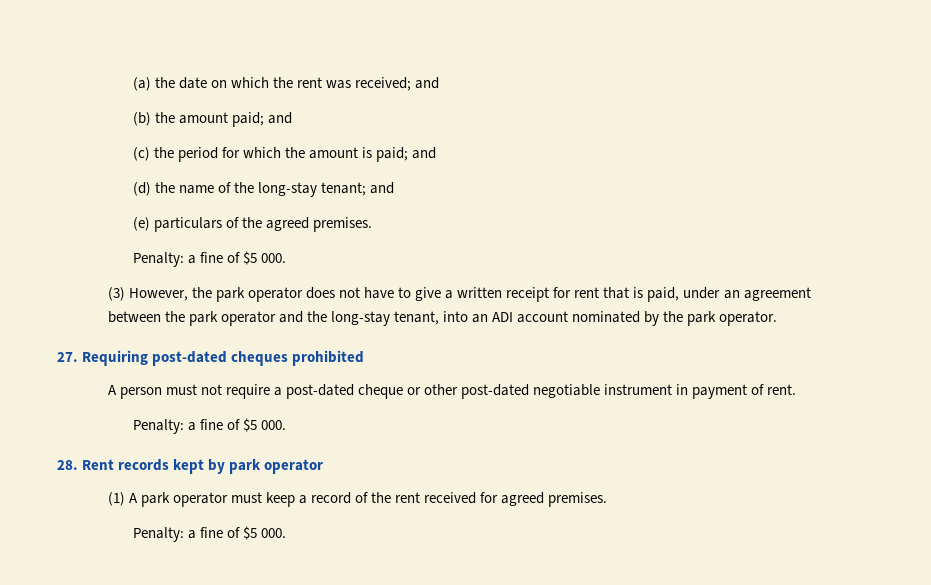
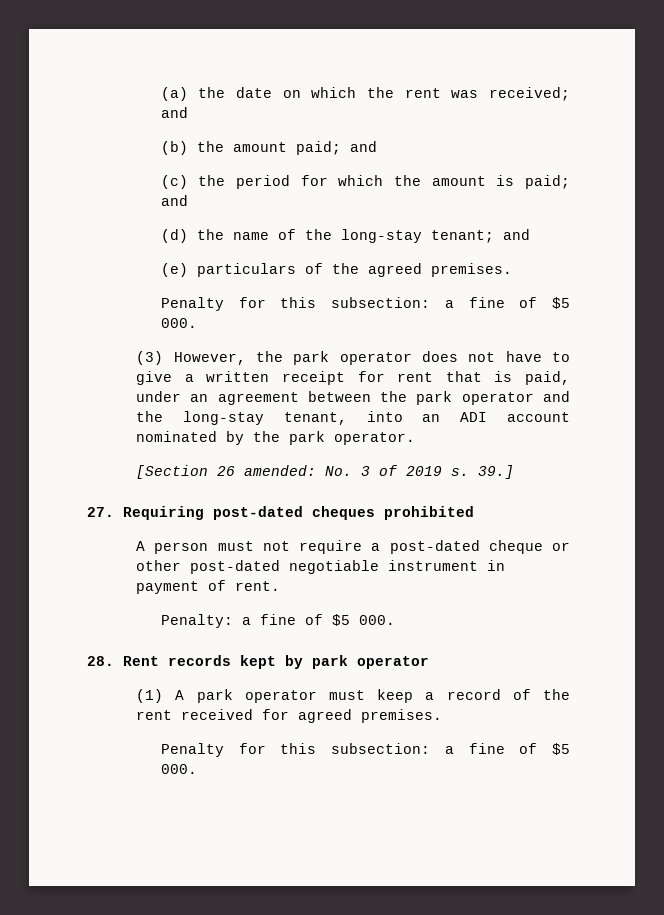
  (e) particulars of the agreed premises.
- Penalty: a fine of $5 000.
+ Penalty for this subsection: a fine of $5 000.
+ [Section 26 amended: No. 3 of 2019 s. 39.]
  (1) A park operator must keep a record of the rent received for agreed premises.
- Penalty: a fine of $5 000.
+ Penalty for this subsection: a fine of $5 000.

